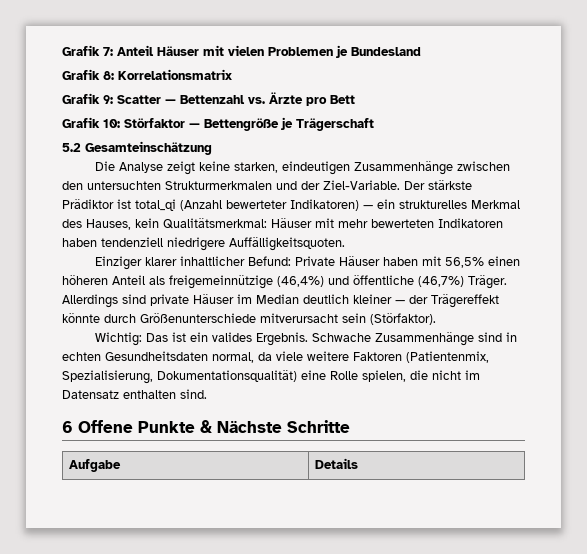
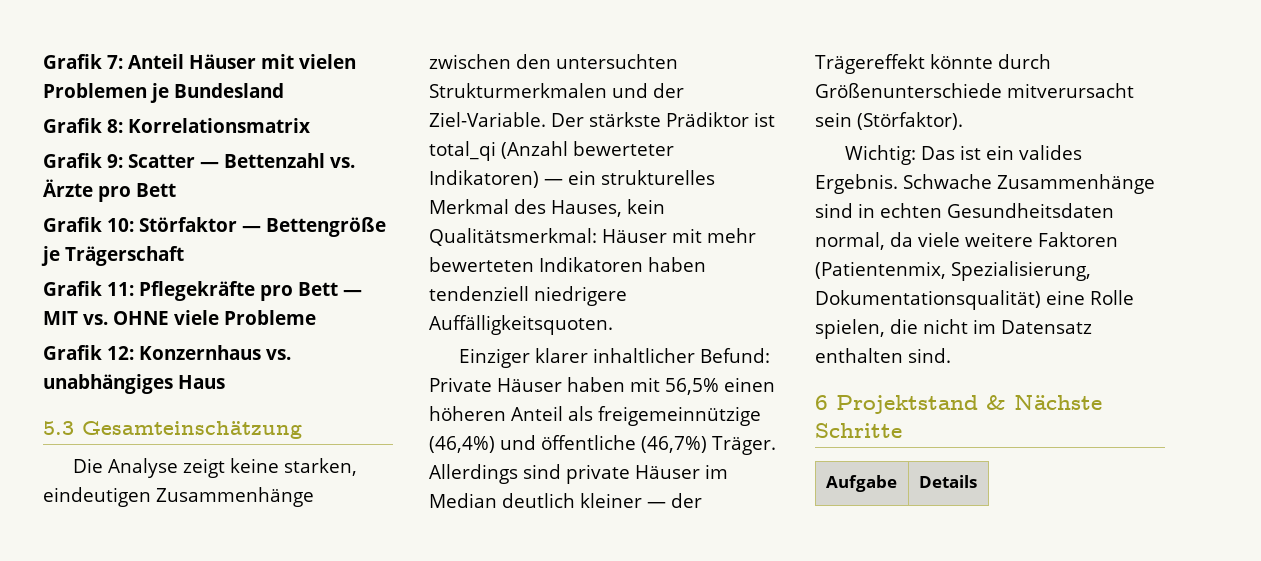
- 5.2 Gesamteinschätzung
+ Grafik 11: Pflegekräfte pro Bett — MIT vs. OHNE viele Probleme
+ Grafik 12: Konzernhaus vs. unabhängiges Haus
+ 5.3 Gesamteinschätzung
- 6 Offene Punkte & Nächste Schritte
+ 6 Projektstand & Nächste Schritte

